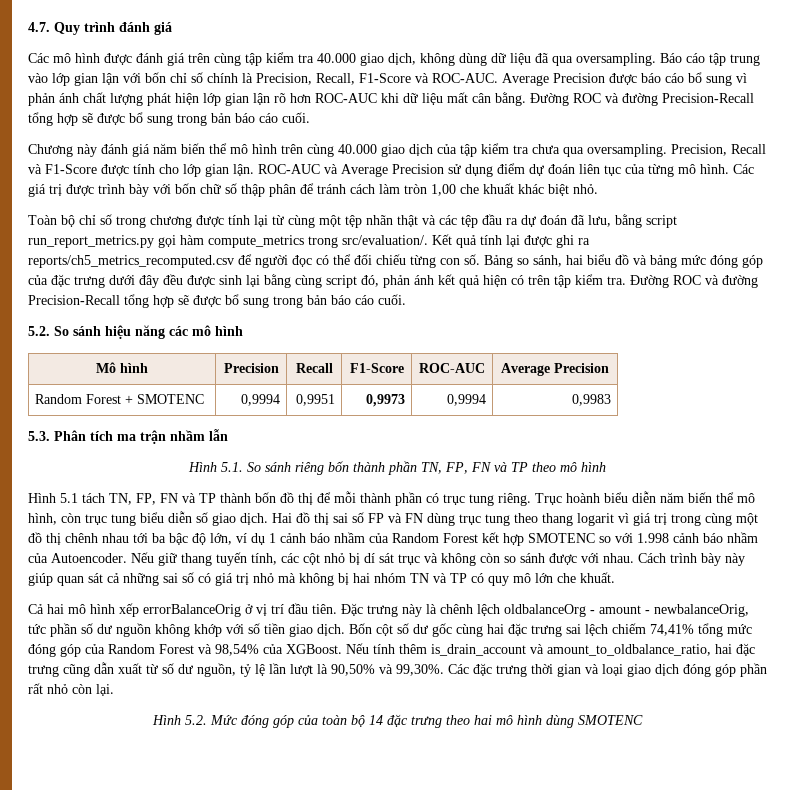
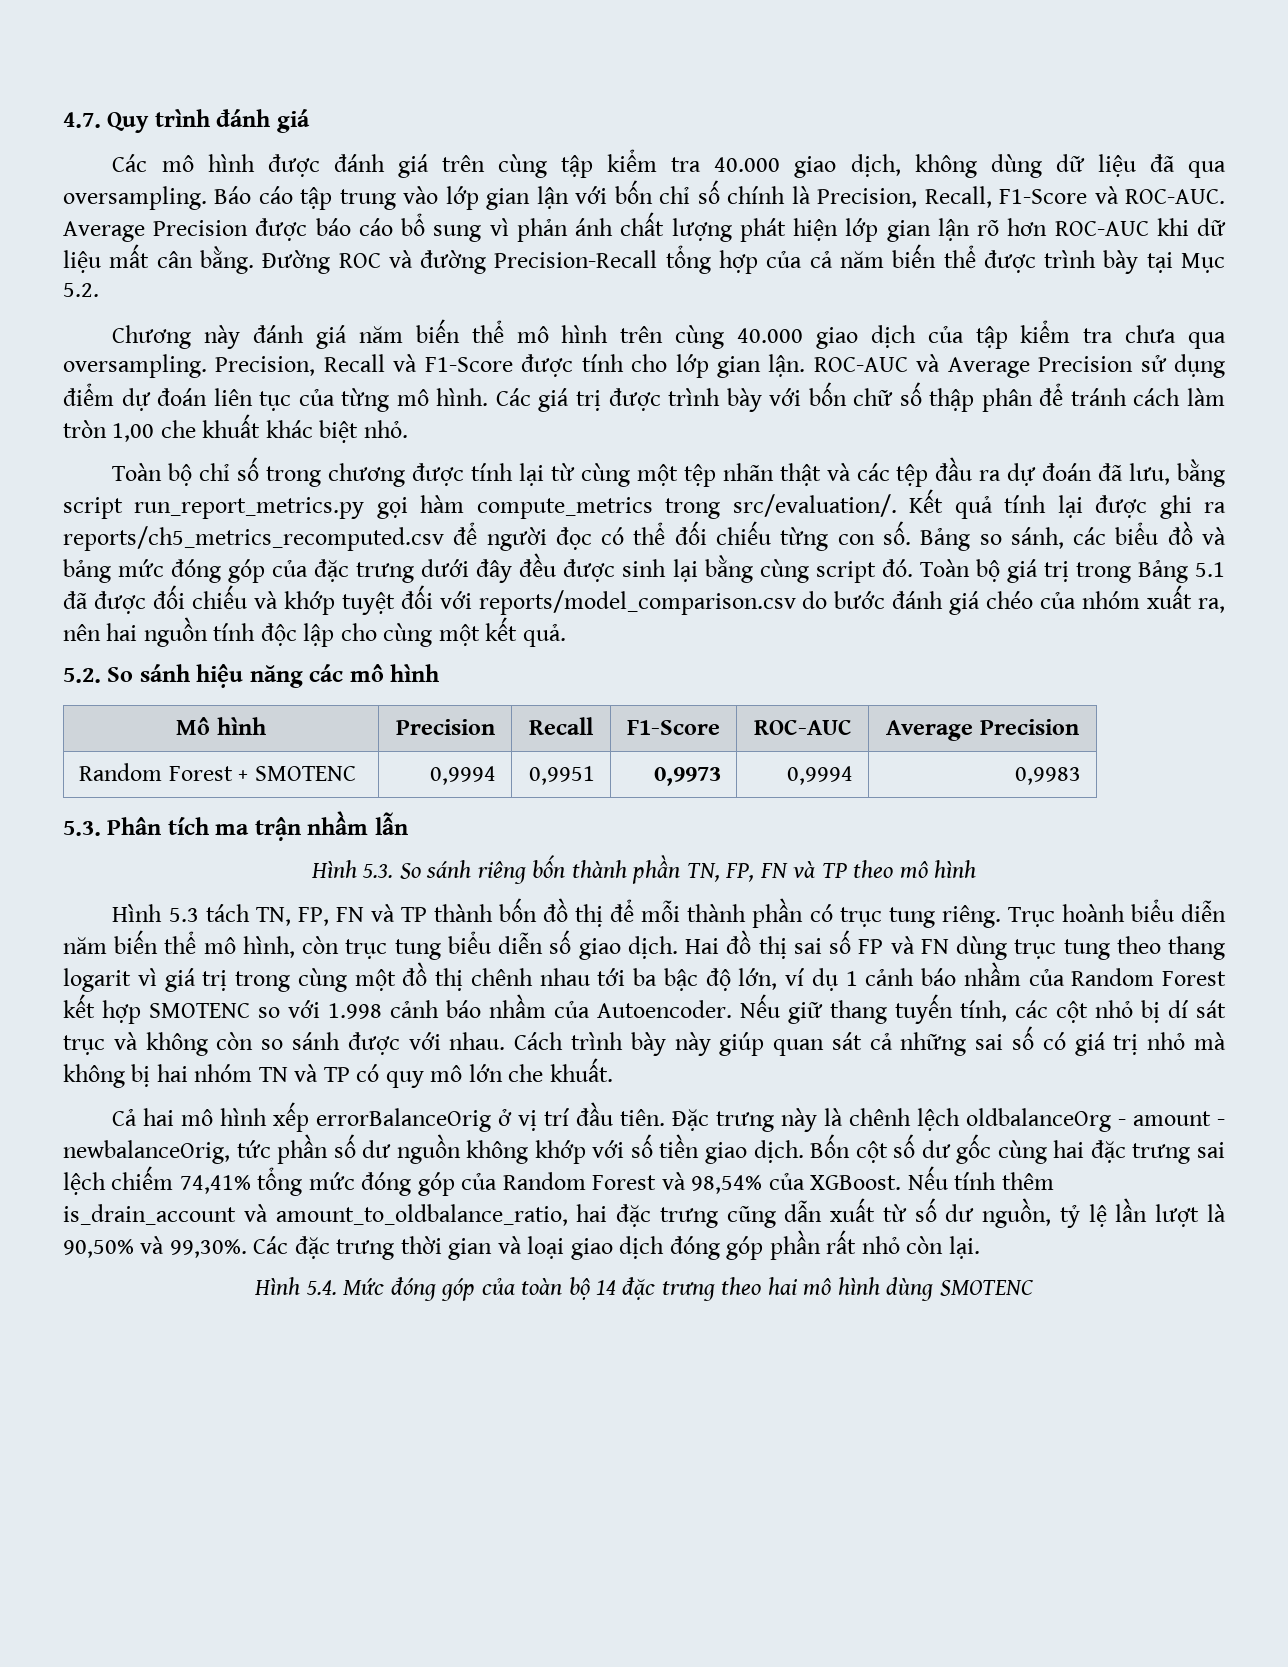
- Average Precision được báo cáo bổ sung vì phản ánh chất lượng phát hiện lớp gian lận rõ hơn ROC-AUC khi dữ liệu mất cân bằng. Đường ROC và đường Precision-Recall tổng hợp sẽ được bổ sung trong bản báo cáo cuối.
+ Average Precision được báo cáo bổ sung vì phản ánh chất lượng phát hiện lớp gian lận rõ hơn ROC-AUC khi dữ liệu mất cân bằng. Đường ROC và đường Precision-Recall tổng hợp của cả năm biến thể được trình bày tại Mục 5.2.
- Bảng so sánh, hai biểu đồ và bảng mức đóng góp của đặc trưng dưới đây đều được sinh lại bằng cùng script đó, phản ánh kết quả hiện có trên tập kiểm tra. Đường ROC và đường Precision-Recall tổng hợp sẽ được bổ sung trong bản báo cáo cuối.
+ Bảng so sánh, các biểu đồ và bảng mức đóng góp của đặc trưng dưới đây đều được sinh lại bằng cùng script đó. Toàn bộ giá trị trong Bảng 5.1 đã được đối chiếu và khớp tuyệt đối với reports/model_comparison.csv do bước đánh giá chéo của nhóm xuất ra, nên hai nguồn tính độc lập cho cùng một kết quả.
- Hình 5.1. So sánh riêng bốn thành phần TN, FP, FN và TP theo mô hình
+ Hình 5.3. So sánh riêng bốn thành phần TN, FP, FN và TP theo mô hình
- Hình 5.1 tách TN, FP, FN và TP thành bốn đồ thị để mỗi thành phần có trục tung riêng.
+ Hình 5.3 tách TN, FP, FN và TP thành bốn đồ thị để mỗi thành phần có trục tung riêng.
- Hình 5.2. Mức đóng góp của toàn bộ 14 đặc trưng theo hai mô hình dùng SMOTENC
+ Hình 5.4. Mức đóng góp của toàn bộ 14 đặc trưng theo hai mô hình dùng SMOTENC

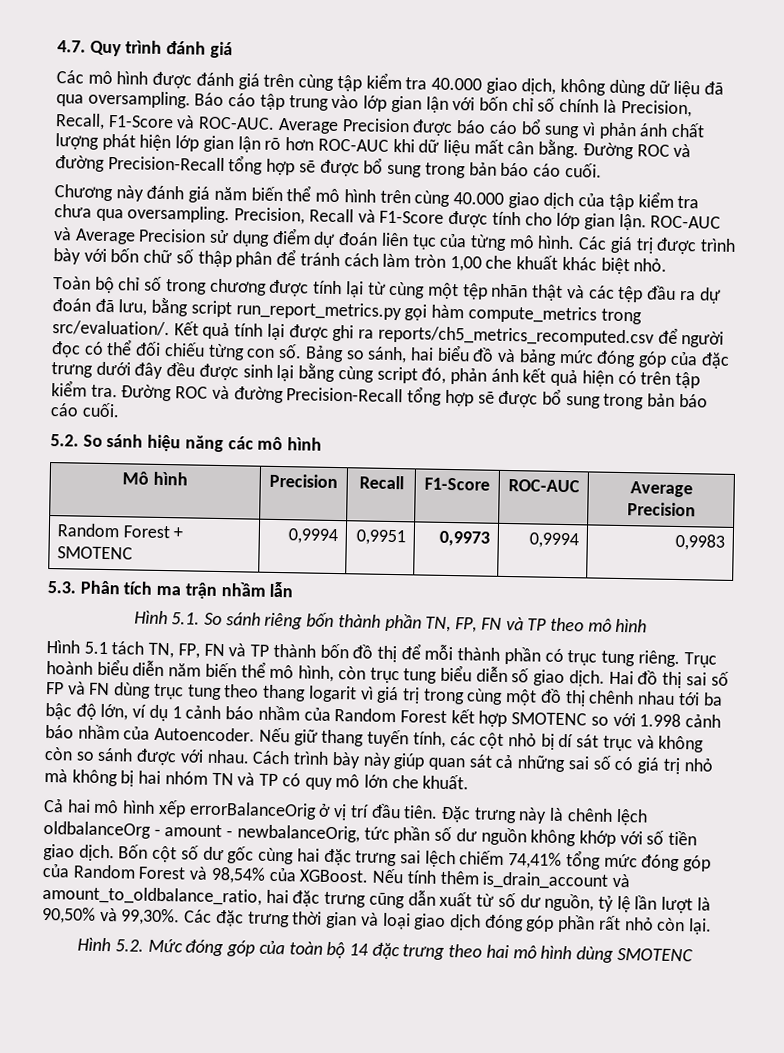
- Average Precision được báo cáo bổ sung vì phản ánh chất lượng phát hiện lớp gian lận rõ hơn ROC-AUC khi dữ liệu mất cân bằng. Đường ROC và đường Precision-Recall tổng hợp của cả năm biến thể được trình bày tại Mục 5.2.
+ Average Precision được báo cáo bổ sung vì phản ánh chất lượng phát hiện lớp gian lận rõ hơn ROC-AUC khi dữ liệu mất cân bằng. Đường ROC và đường Precision-Recall tổng hợp sẽ được bổ sung trong bản báo cáo cuối.
- Bảng so sánh, các biểu đồ và bảng mức đóng góp của đặc trưng dưới đây đều được sinh lại bằng cùng script đó. Toàn bộ giá trị trong Bảng 5.1 đã được đối chiếu và khớp tuyệt đối với reports/model_comparison.csv do bước đánh giá chéo của nhóm xuất ra, nên hai nguồn tính độc lập cho cùng một kết quả.
+ Bảng so sánh, hai biểu đồ và bảng mức đóng góp của đặc trưng dưới đây đều được sinh lại bằng cùng script đó, phản ánh kết quả hiện có trên tập kiểm tra. Đường ROC và đường Precision-Recall tổng hợp sẽ được bổ sung trong bản báo cáo cuối.
- Hình 5.3. So sánh riêng bốn thành phần TN, FP, FN và TP theo mô hình
+ Hình 5.1. So sánh riêng bốn thành phần TN, FP, FN và TP theo mô hình
- Hình 5.3 tách TN, FP, FN và TP thành bốn đồ thị để mỗi thành phần có trục tung riêng.
+ Hình 5.1 tách TN, FP, FN và TP thành bốn đồ thị để mỗi thành phần có trục tung riêng.
- Hình 5.4. Mức đóng góp của toàn bộ 14 đặc trưng theo hai mô hình dùng SMOTENC
+ Hình 5.2. Mức đóng góp của toàn bộ 14 đặc trưng theo hai mô hình dùng SMOTENC

